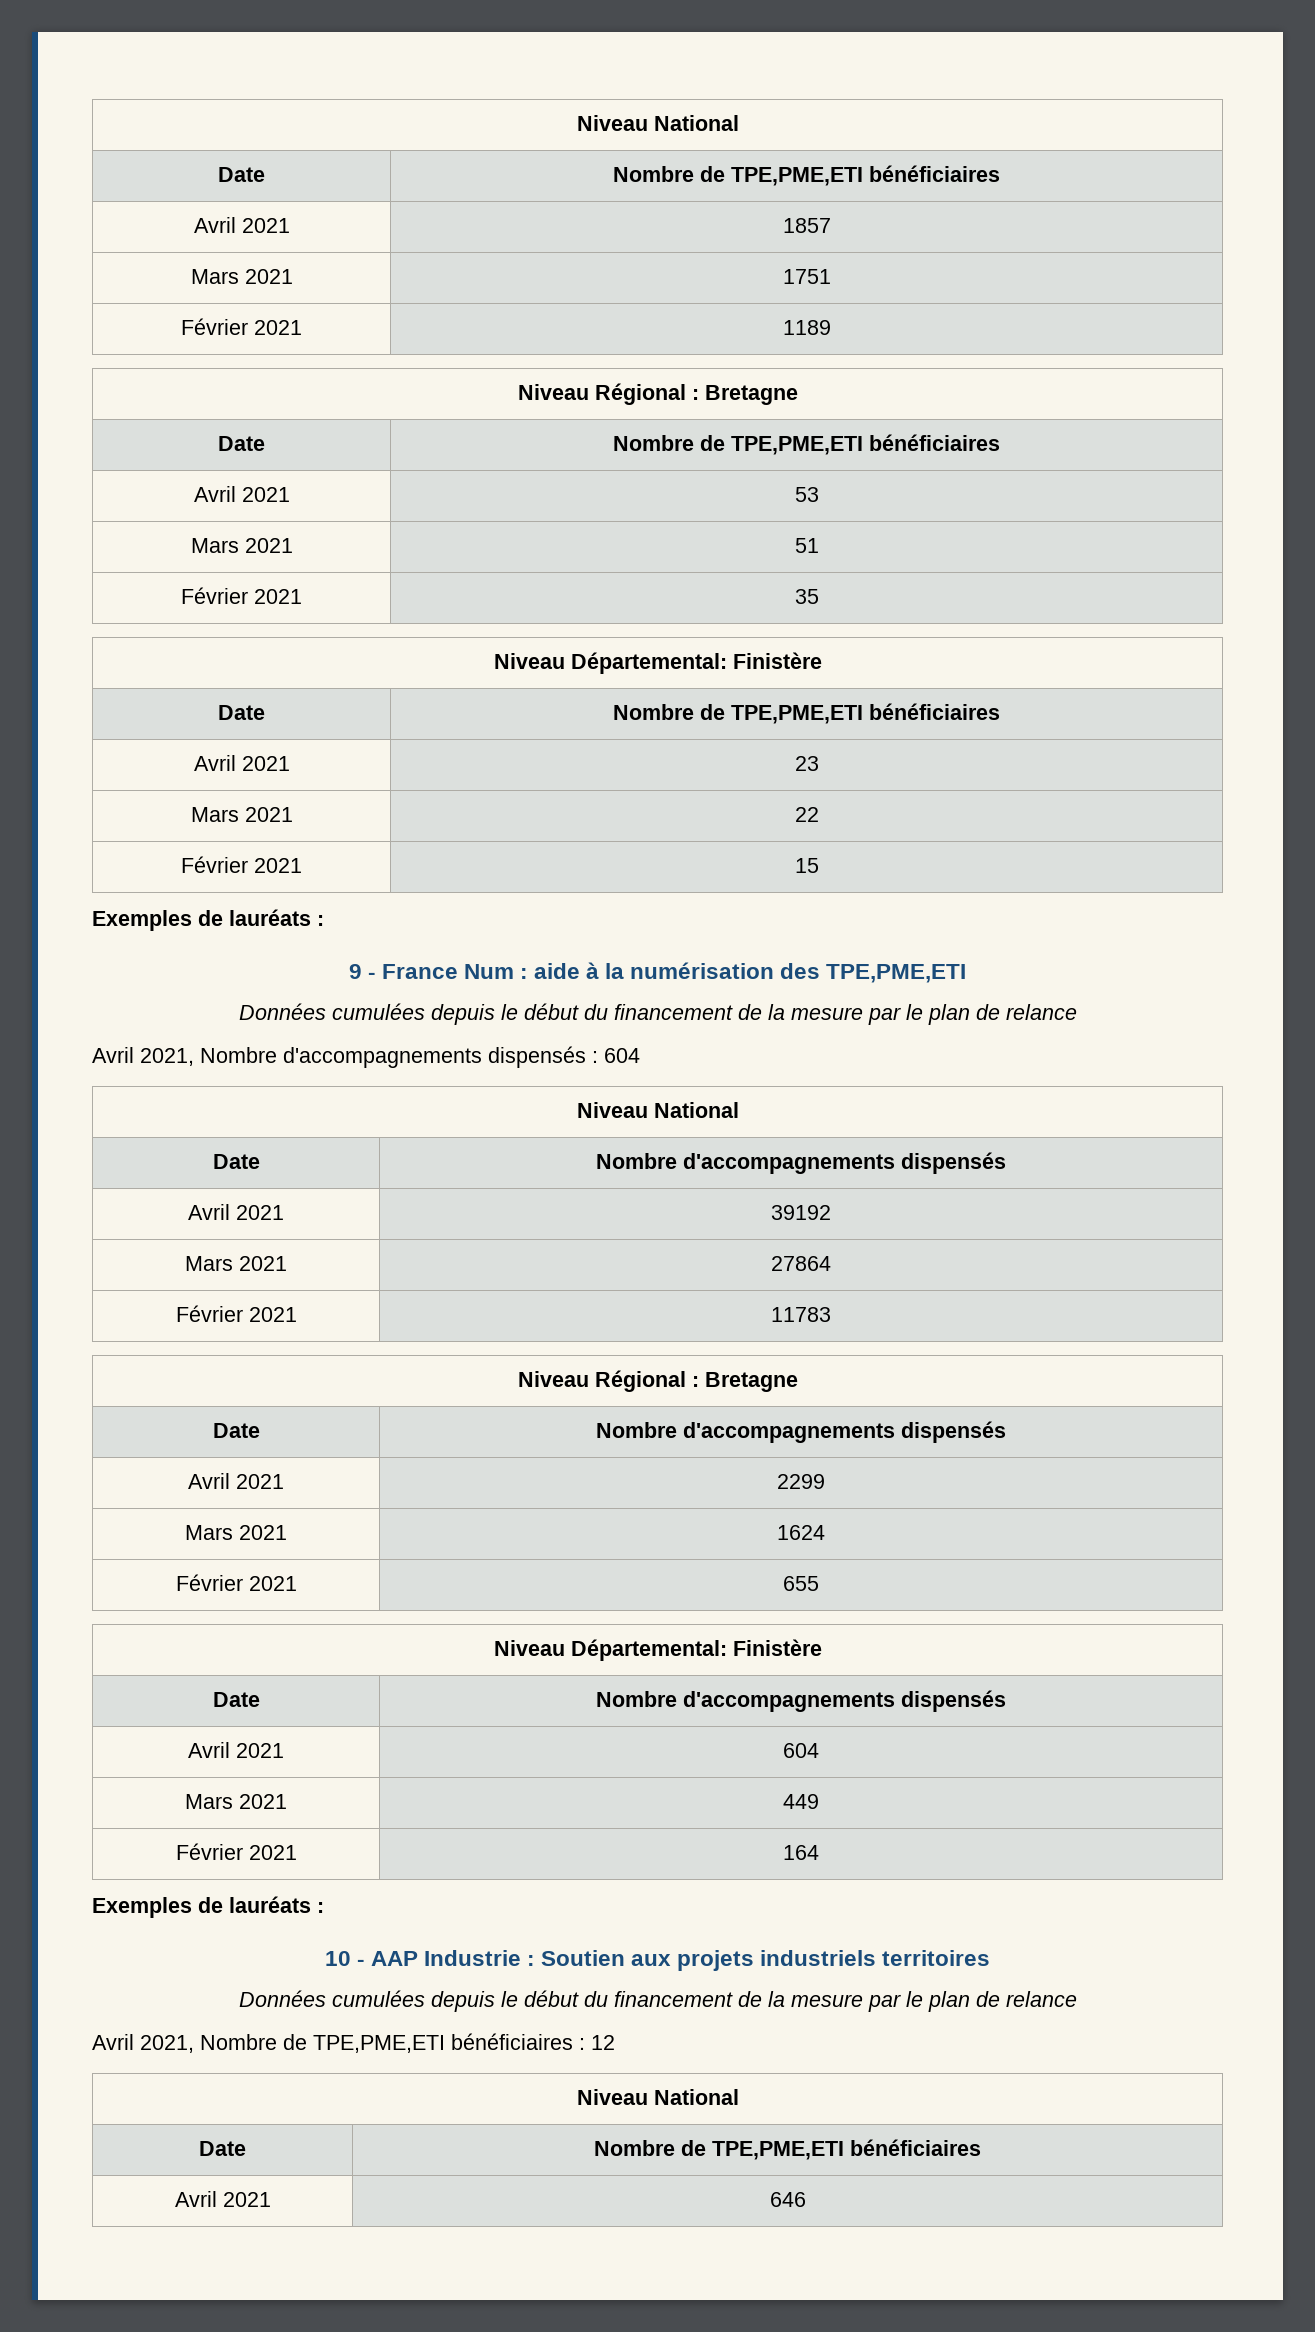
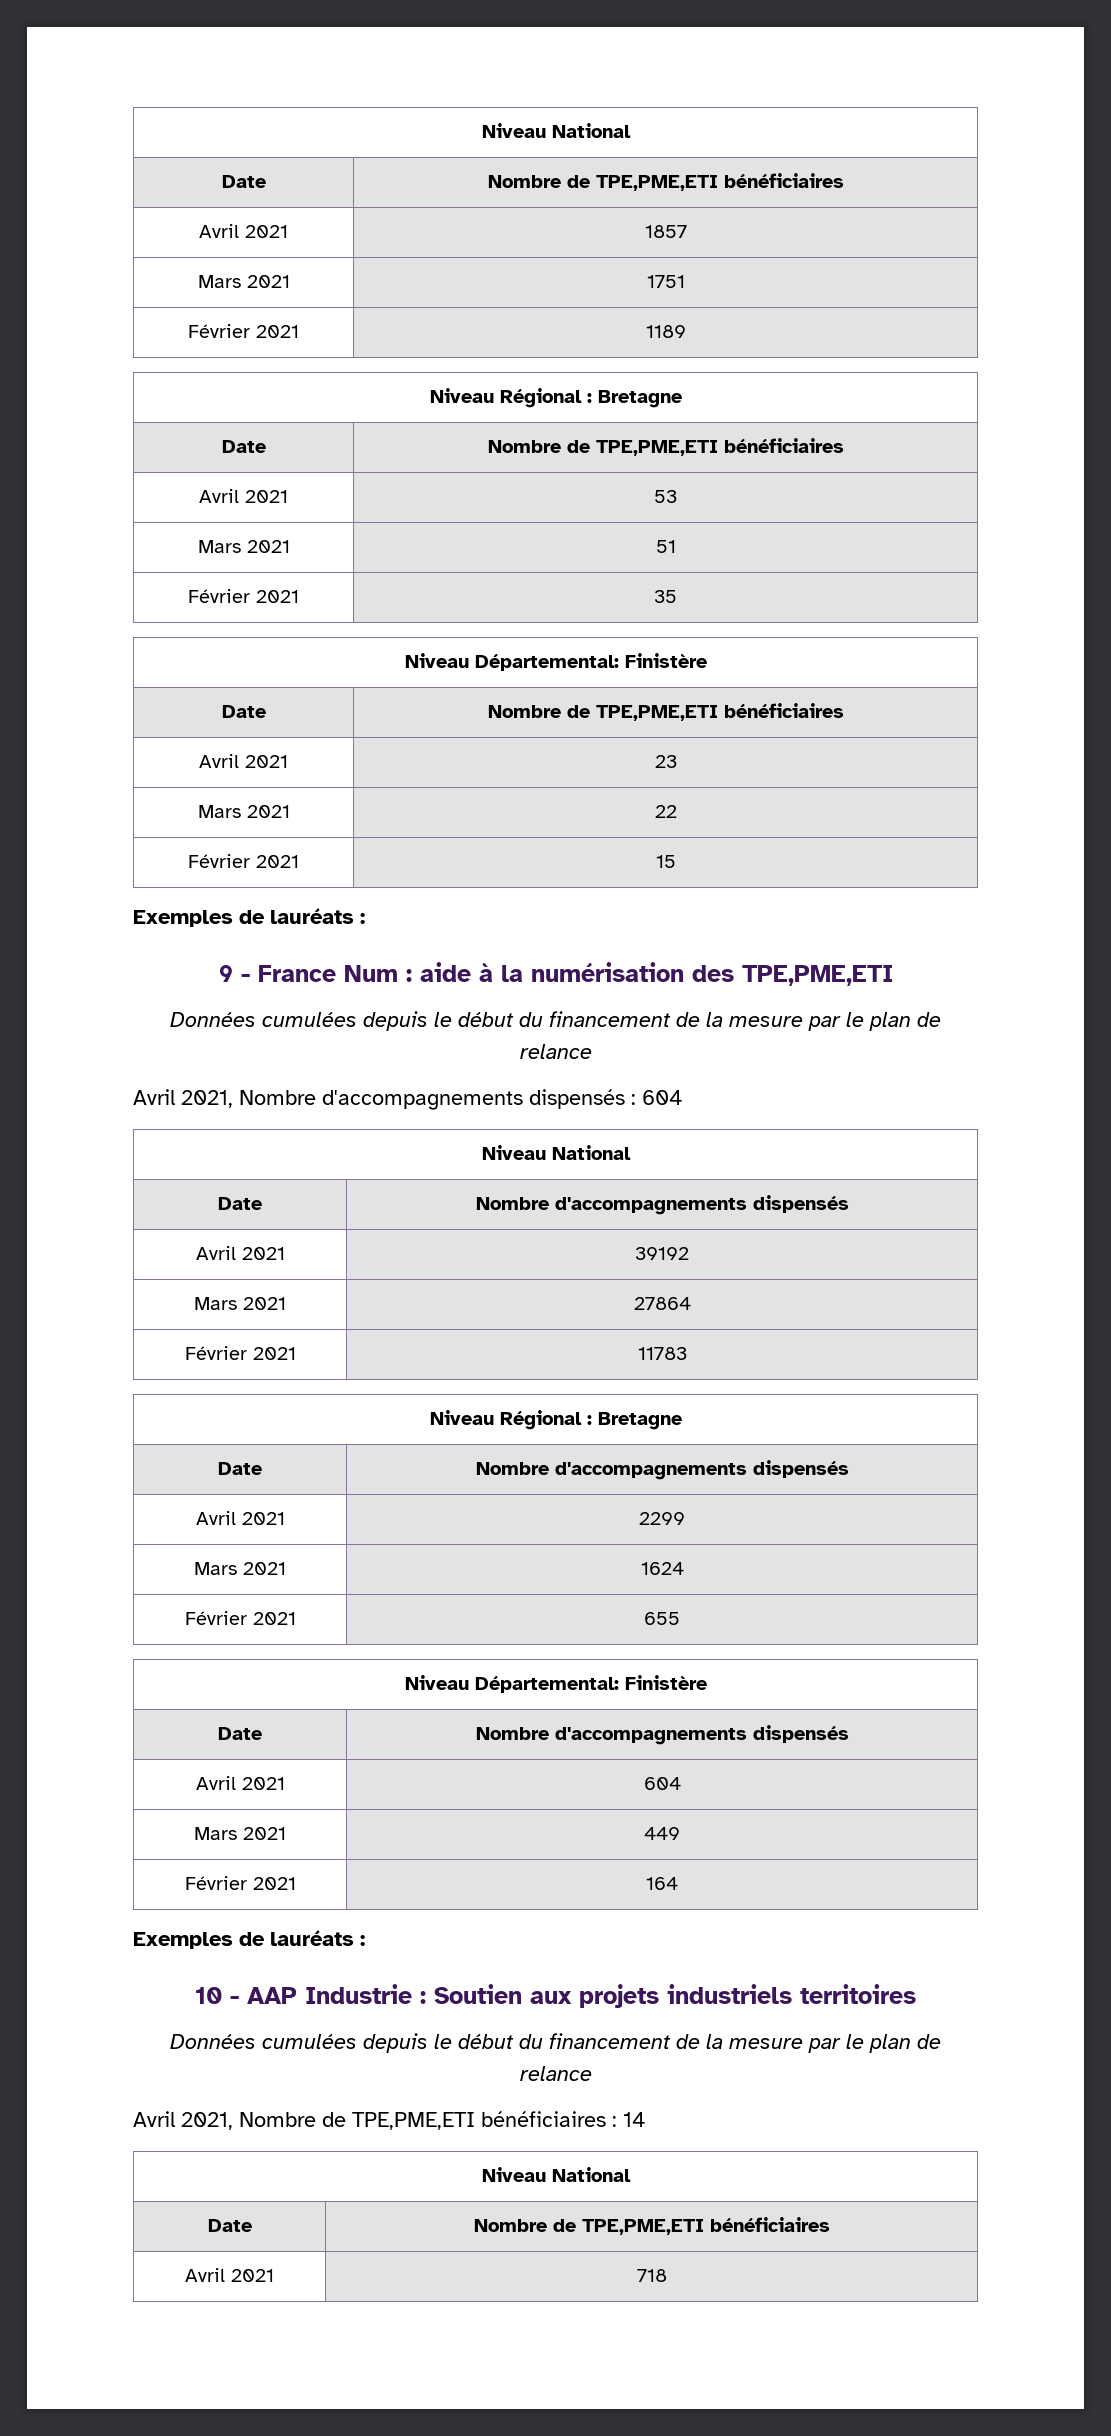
- Avril 2021, Nombre de TPE,PME,ETI bénéficiaires : 12
+ Avril 2021, Nombre de TPE,PME,ETI bénéficiaires : 14
  Niveau National
  Date | Nombre de TPE,PME,ETI bénéficiaires
- Avril 2021 | 646
+ Avril 2021 | 718

